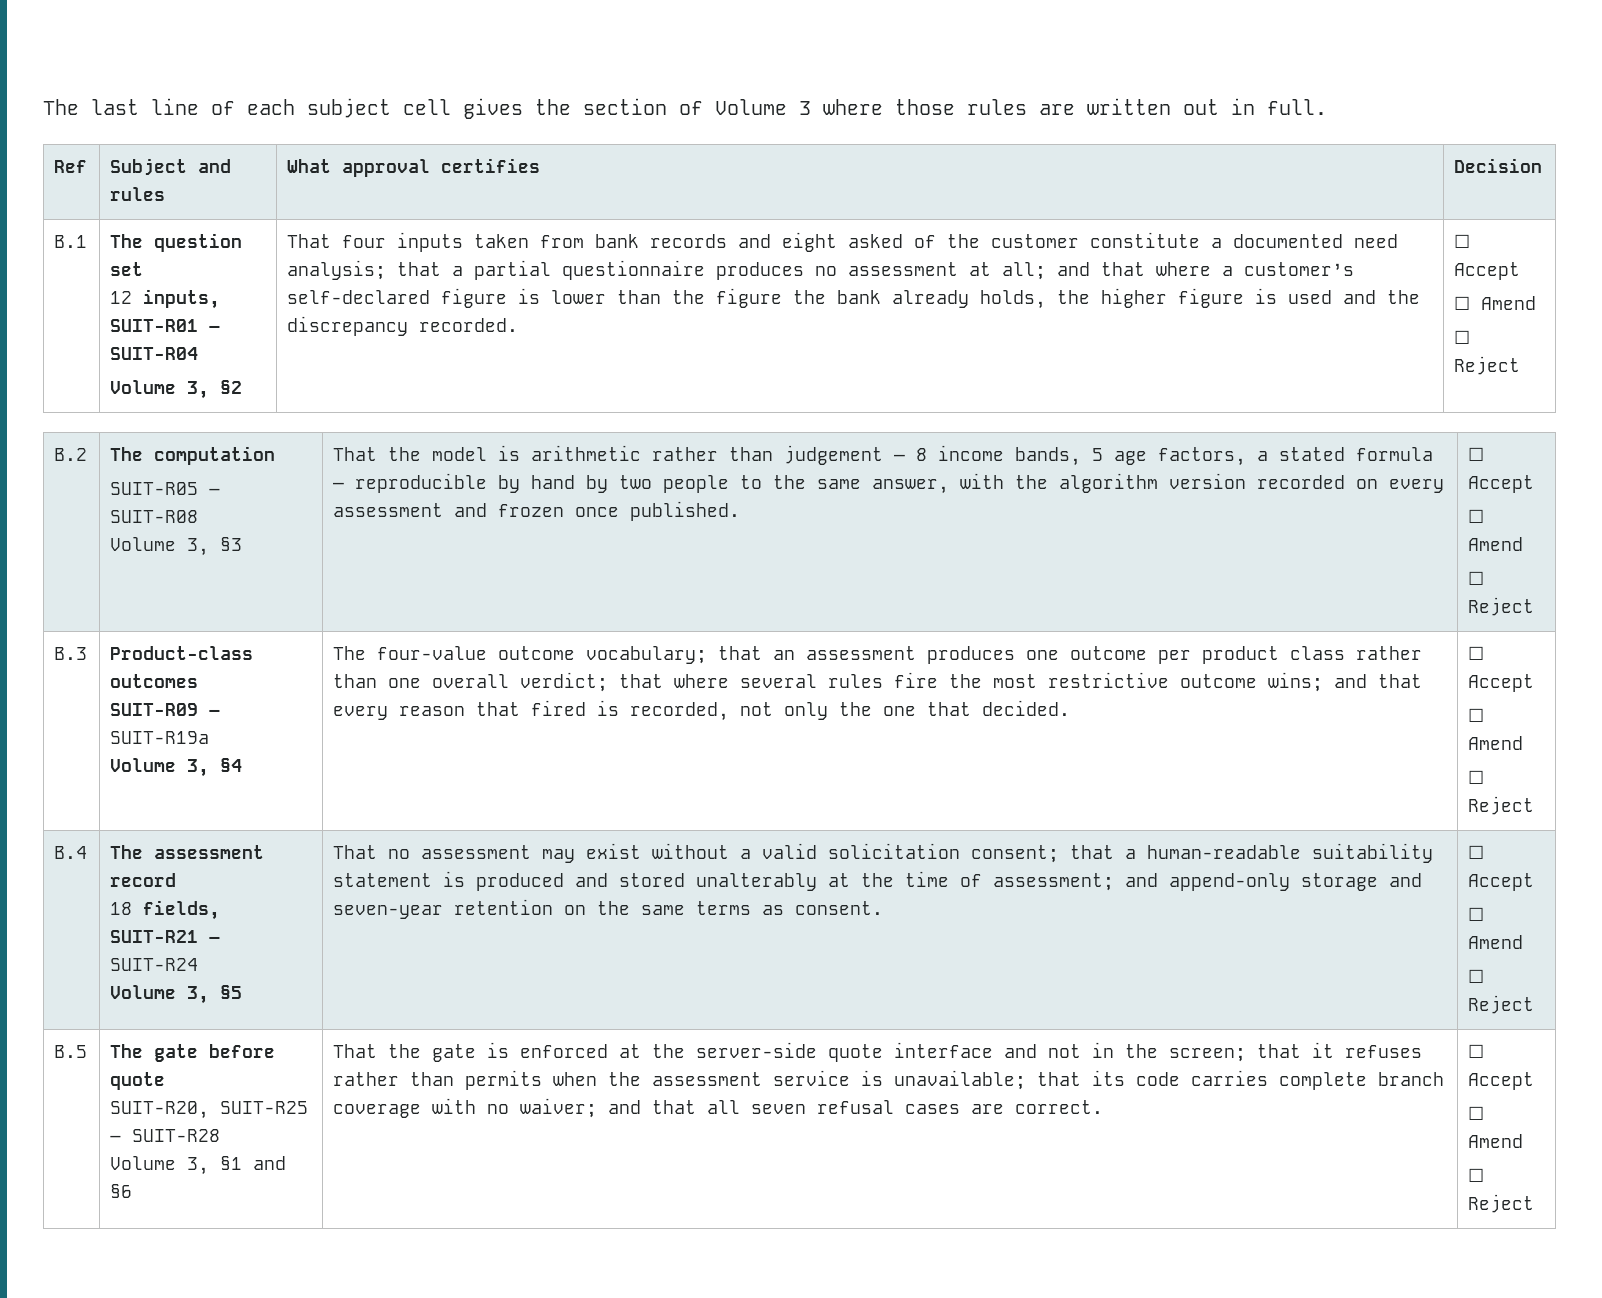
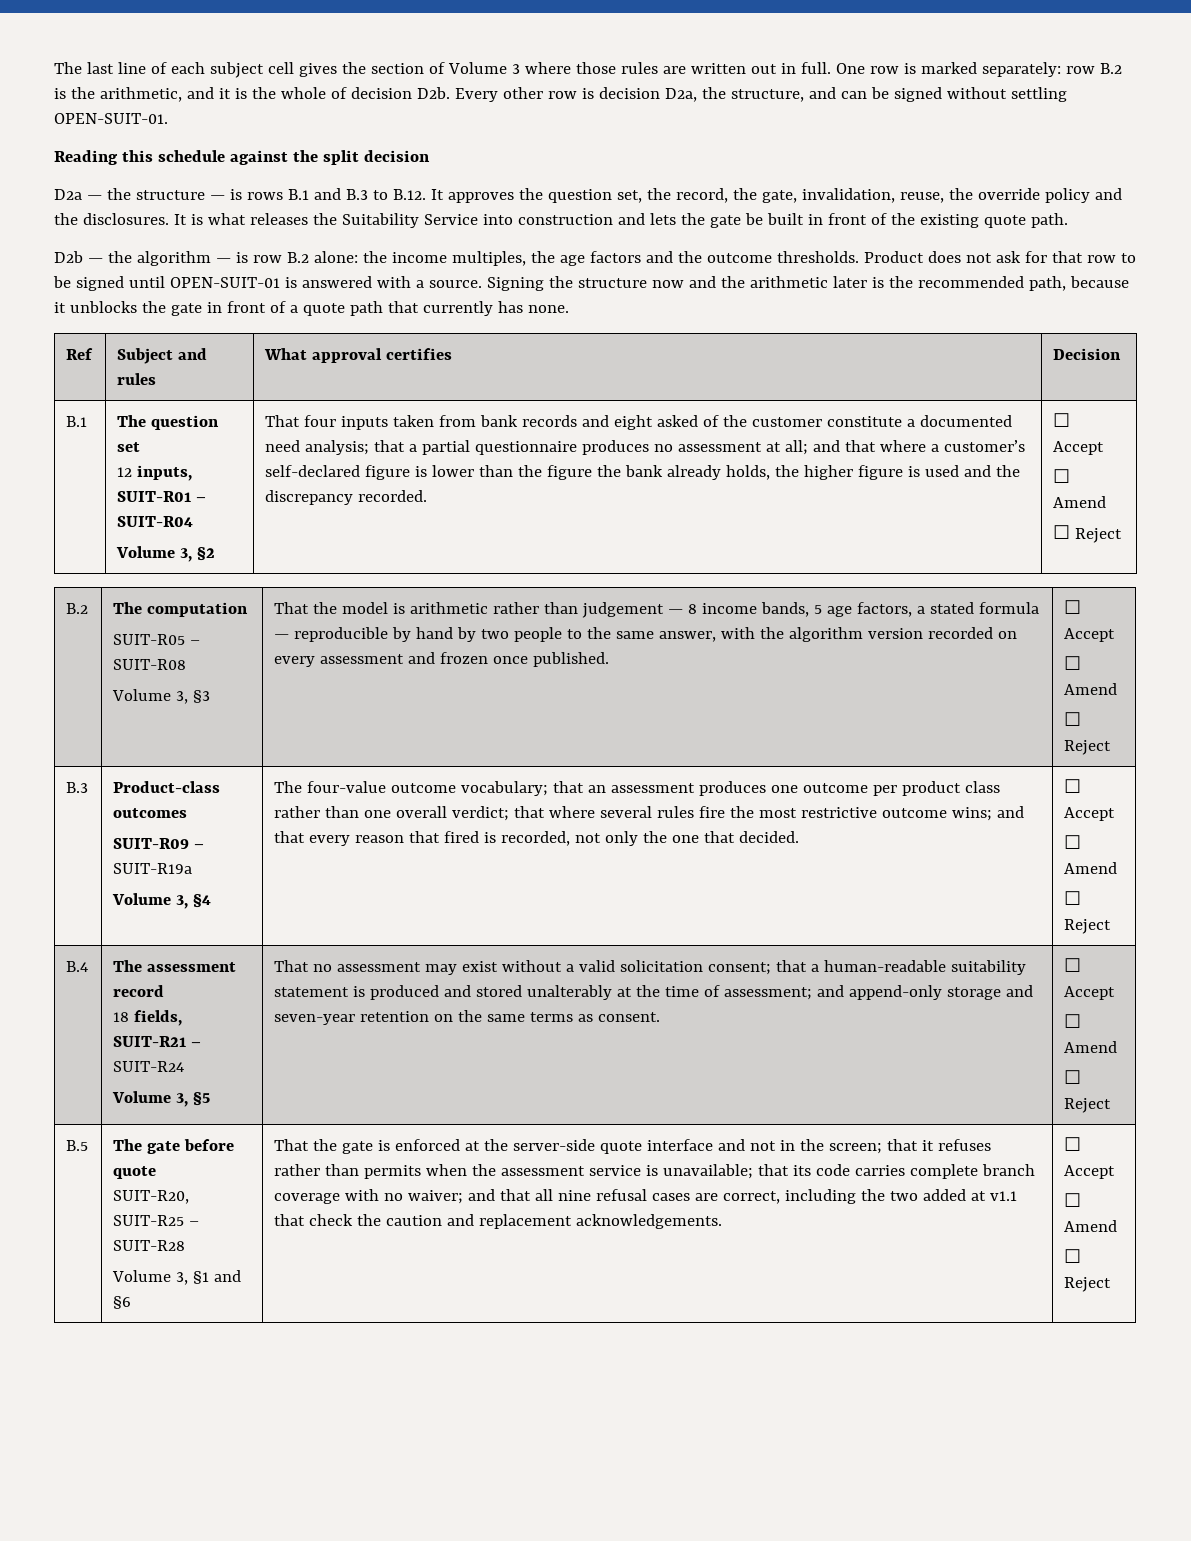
+ One row is marked separately: row B.2 is the arithmetic, and it is the whole of decision D2b. Every other row is decision D2a, the structure, and can be signed without settling OPEN-SUIT-01.
+ Reading this schedule against the split decision
+ D2a — the structure — is rows B.1 and B.3 to B.12. It approves the question set, the record, the gate, invalidation, reuse, the override policy and the disclosures. It is what releases the Suitability Service into construction and lets the gate be built in front of the existing quote path.
+ D2b — the algorithm — is row B.2 alone: the income multiples, the age factors and the outcome thresholds. Product does not ask for that row to be signed until OPEN-SUIT-01 is answered with a source. Signing the structure now and the arithmetic later is the recommended path, because it unblocks the gate in front of a quote path that currently has none.
- That the gate is enforced at the server-side quote interface and not in the screen; that it refuses rather than permits when the assessment service is unavailable; that its code carries complete branch coverage with no waiver; and that all seven refusal cases are correct.
+ That the gate is enforced at the server-side quote interface and not in the screen; that it refuses rather than permits when the assessment service is unavailable; that its code carries complete branch coverage with no waiver; and that all nine refusal cases are correct, including the two added at v1.1 that check the caution and replacement acknowledgements.

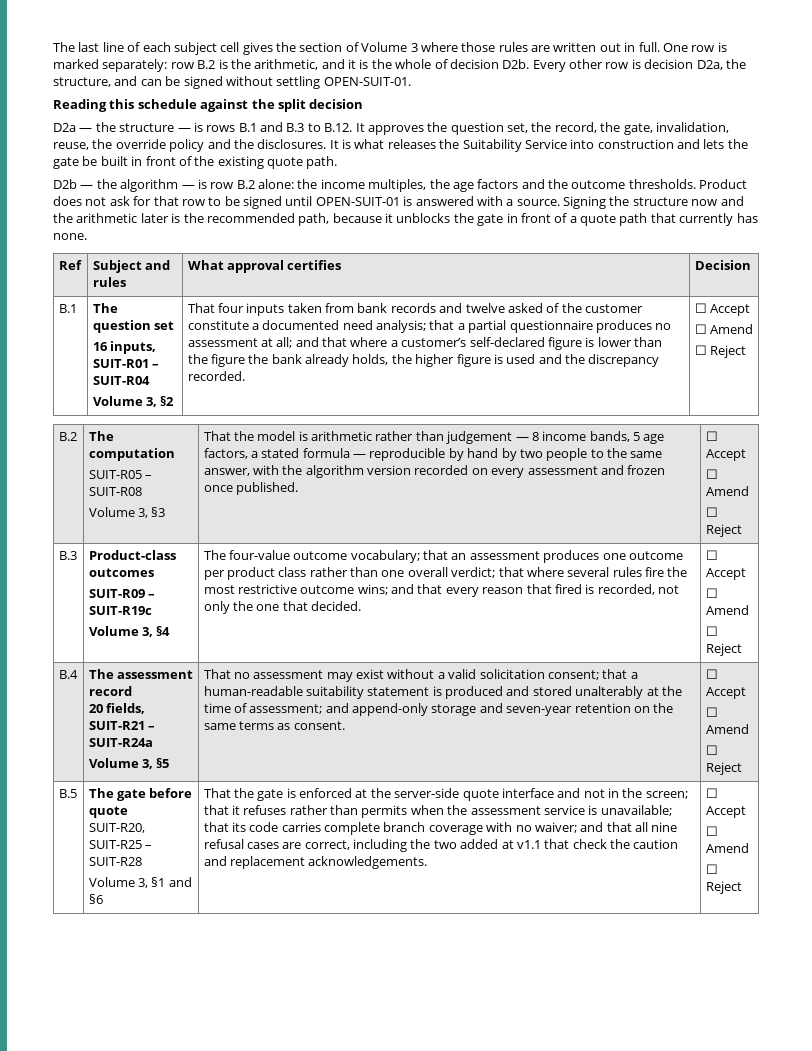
- 12 inputs, SUIT-R01 – SUIT-R04
+ 16 inputs, SUIT-R01 – SUIT-R04
- That four inputs taken from bank records and eight asked of the customer constitute a documented need analysis; that a partial questionnaire produces no assessment at all; and that where a customer’s self-declared figure is lower than the figure the bank already holds, the higher figure is used and the discrepancy recorded.
+ That four inputs taken from bank records and twelve asked of the customer constitute a documented need analysis; that a partial questionnaire produces no assessment at all; and that where a customer’s self-declared figure is lower than the figure the bank already holds, the higher figure is used and the discrepancy recorded.
- SUIT-R09 – SUIT-R19a
+ SUIT-R09 – SUIT-R19c
- 18 fields, SUIT-R21 – SUIT-R24
+ 20 fields, SUIT-R21 – SUIT-R24a

